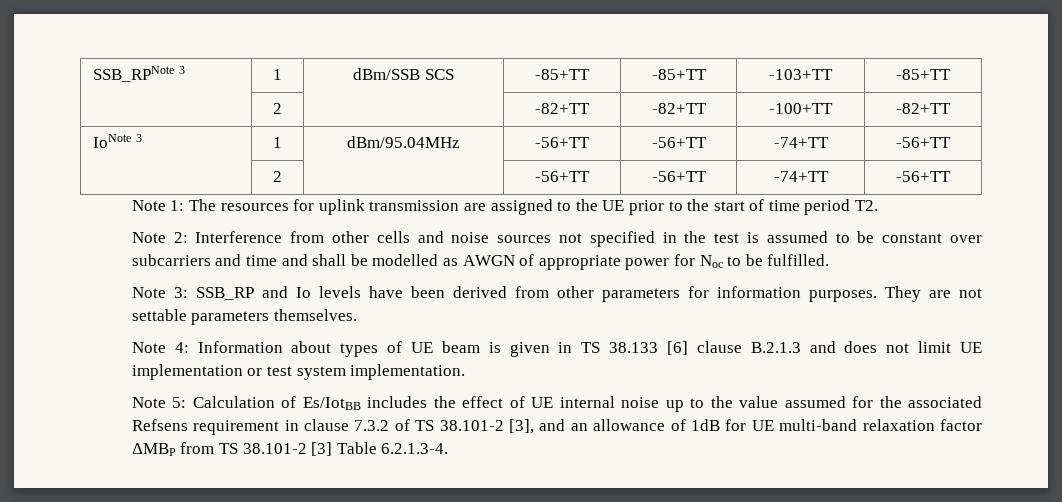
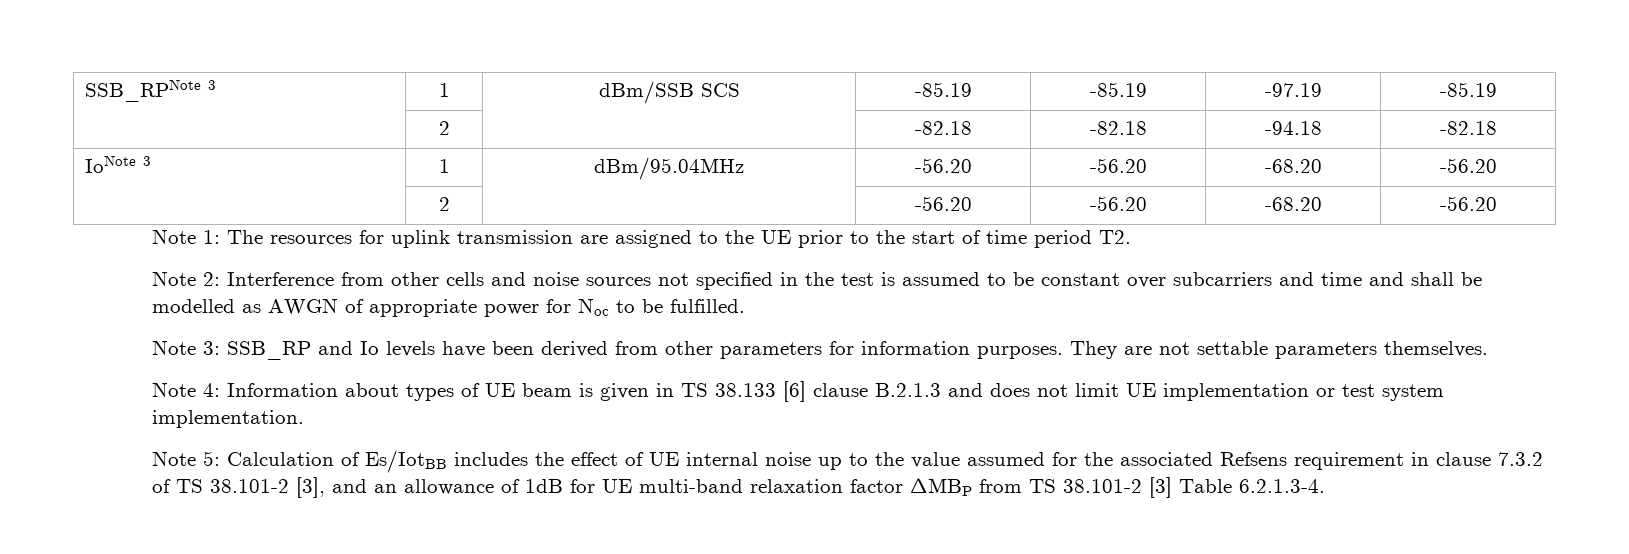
- SSB_RPNote 3 | 1 | dBm/SSB SCS | -85+TT | -85+TT | -103+TT | -85+TT
- | 2 | | -82+TT | -82+TT | -100+TT | -82+TT
- IoNote 3 | 1 | dBm/95.04MHz | -56+TT | -56+TT | -74+TT | -56+TT
- | 2 | | -56+TT | -56+TT | -74+TT | -56+TT
+ SSB_RPNote 3 | 1 | dBm/SSB SCS | -85.19 | -85.19 | -97.19 | -85.19
+ | 2 | | -82.18 | -82.18 | -94.18 | -82.18
+ IoNote 3 | 1 | dBm/95.04MHz | -56.20 | -56.20 | -68.20 | -56.20
+ | 2 | | -56.20 | -56.20 | -68.20 | -56.20

